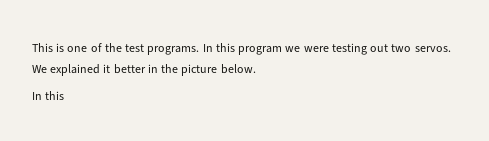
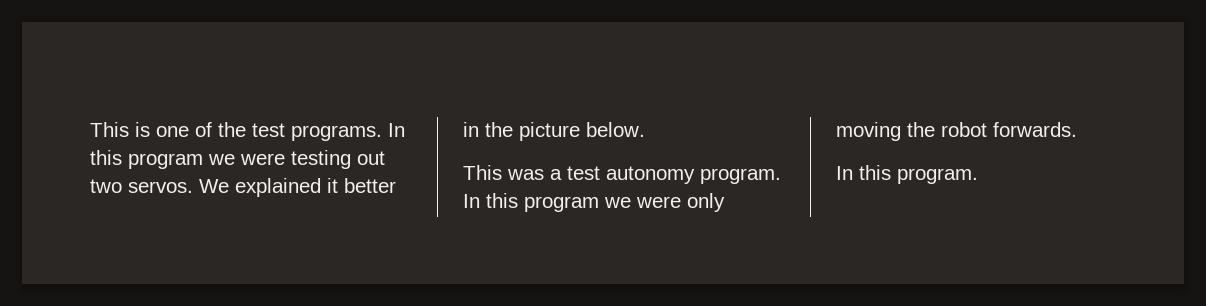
  We explained it better in the picture below.
- In this
+ This was a test autonomy program. In this program we were only moving the robot forwards.
+ In this program.

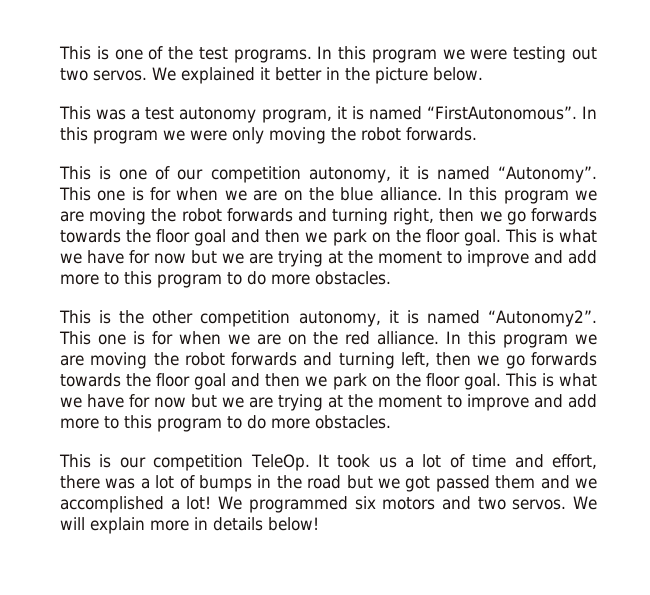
- This was a test autonomy program.
+ This was a test autonomy program, it is named “FirstAutonomous”.
- In this program.
+ This is one of our competition autonomy, it is named “Autonomy”. This one is for when we are on the blue alliance. In this program we are moving the robot forwards and turning right, then we go forwards towards the floor goal and then we park on the floor goal. This is what we have for now but we are trying at the moment to improve and add more to this program to do more obstacles.
+ This is the other competition autonomy, it is named “Autonomy2”. This one is for when we are on the red alliance. In this program we are moving the robot forwards and turning left, then we go forwards towards the floor goal and then we park on the floor goal. This is what we have for now but we are trying at the moment to improve and add more to this program to do more obstacles.
+ This is our competition TeleOp. It took us a lot of time and effort, there was a lot of bumps in the road but we got passed them and we accomplished a lot! We programmed six motors and two servos. We will explain more in details below!

